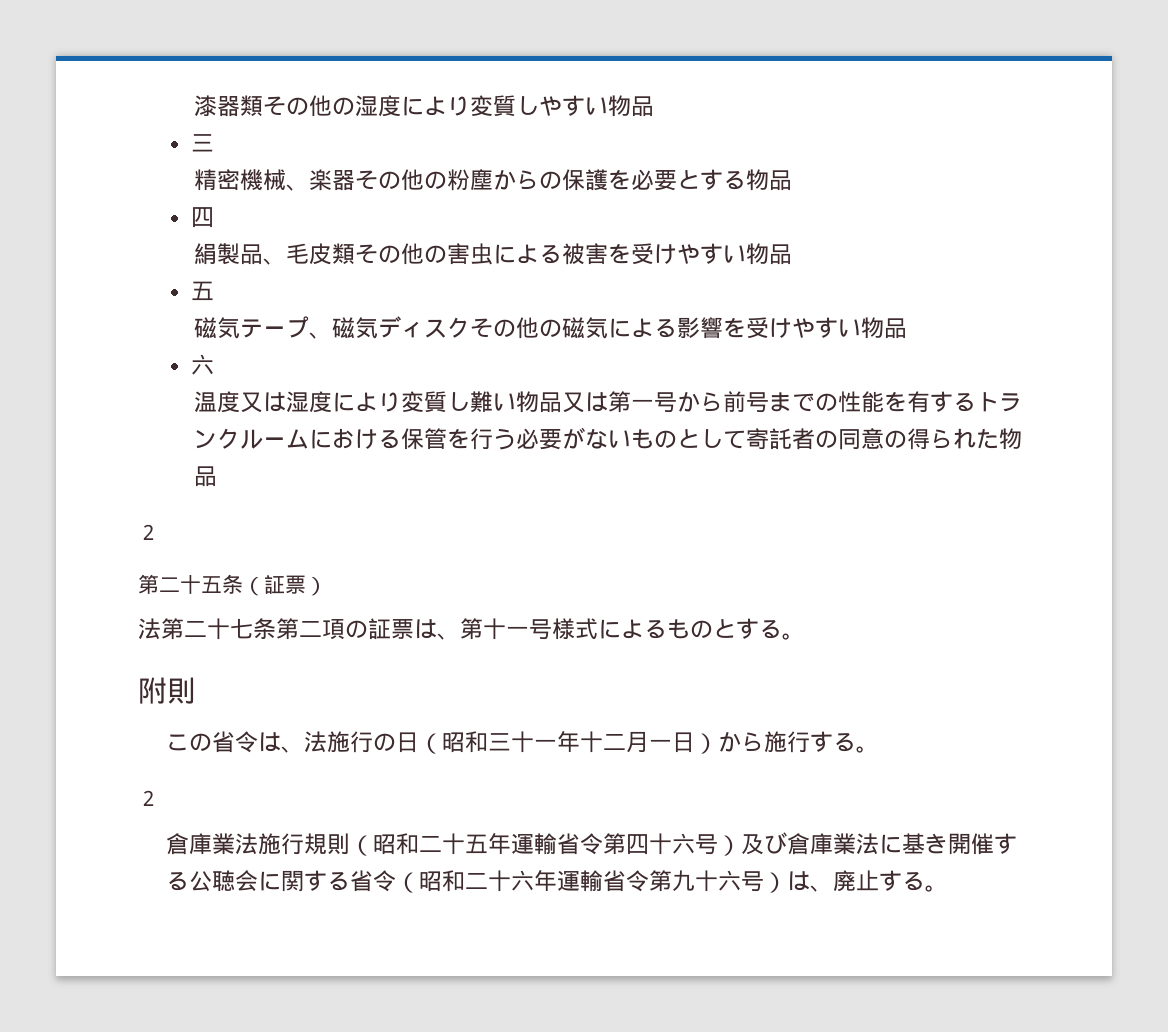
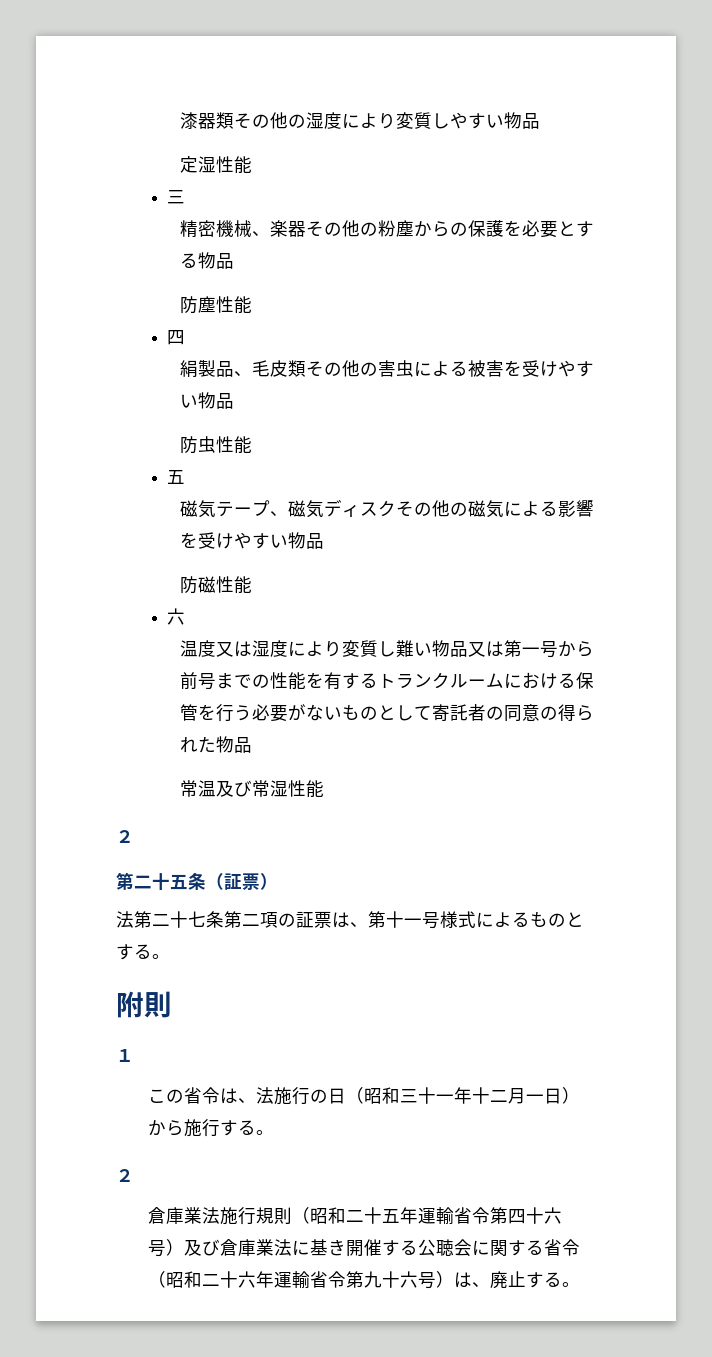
+ 定湿性能
+ 防塵性能
+ 防虫性能
+ 防磁性能
+ 常温及び常湿性能
+ １

